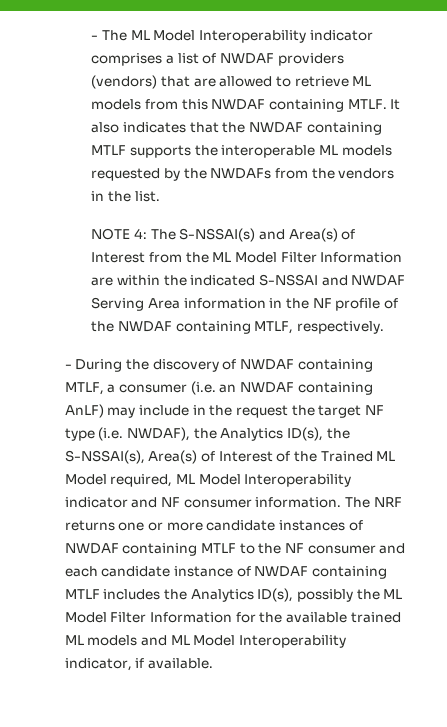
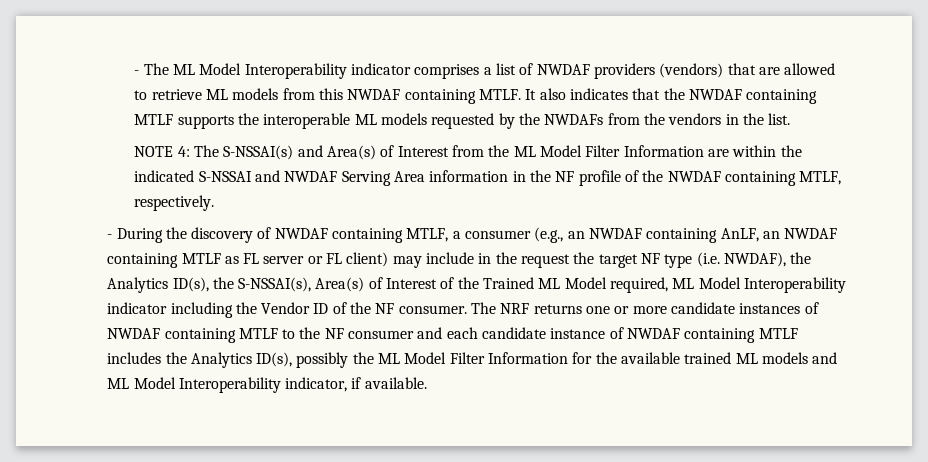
- - During the discovery of NWDAF containing MTLF, a consumer (i.e. an NWDAF containing AnLF) may include in the request the target NF type (i.e. NWDAF), the Analytics ID(s), the S-NSSAI(s), Area(s) of Interest of the Trained ML Model required, ML Model Interoperability indicator and NF consumer information.
+ - During the discovery of NWDAF containing MTLF, a consumer (e.g., an NWDAF containing AnLF, an NWDAF containing MTLF as FL server or FL client) may include in the request the target NF type (i.e. NWDAF), the Analytics ID(s), the S-NSSAI(s), Area(s) of Interest of the Trained ML Model required, ML Model Interoperability indicator including the Vendor ID of the NF consumer.

